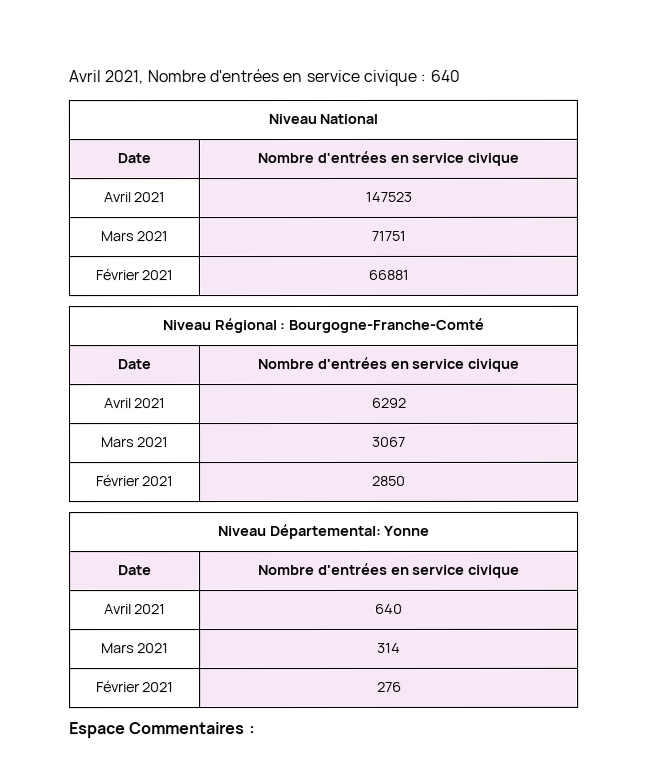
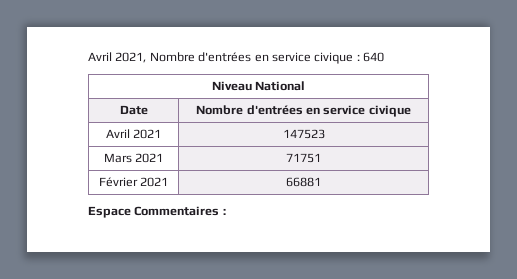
- Niveau Régional : Bourgogne-Franche-Comté
- Date | Nombre d'entrées en service civique
- Avril 2021 | 6292
- Mars 2021 | 3067
- Février 2021 | 2850
- Niveau Départemental: Yonne
- Date | Nombre d'entrées en service civique
- Avril 2021 | 640
- Mars 2021 | 314
- Février 2021 | 276

